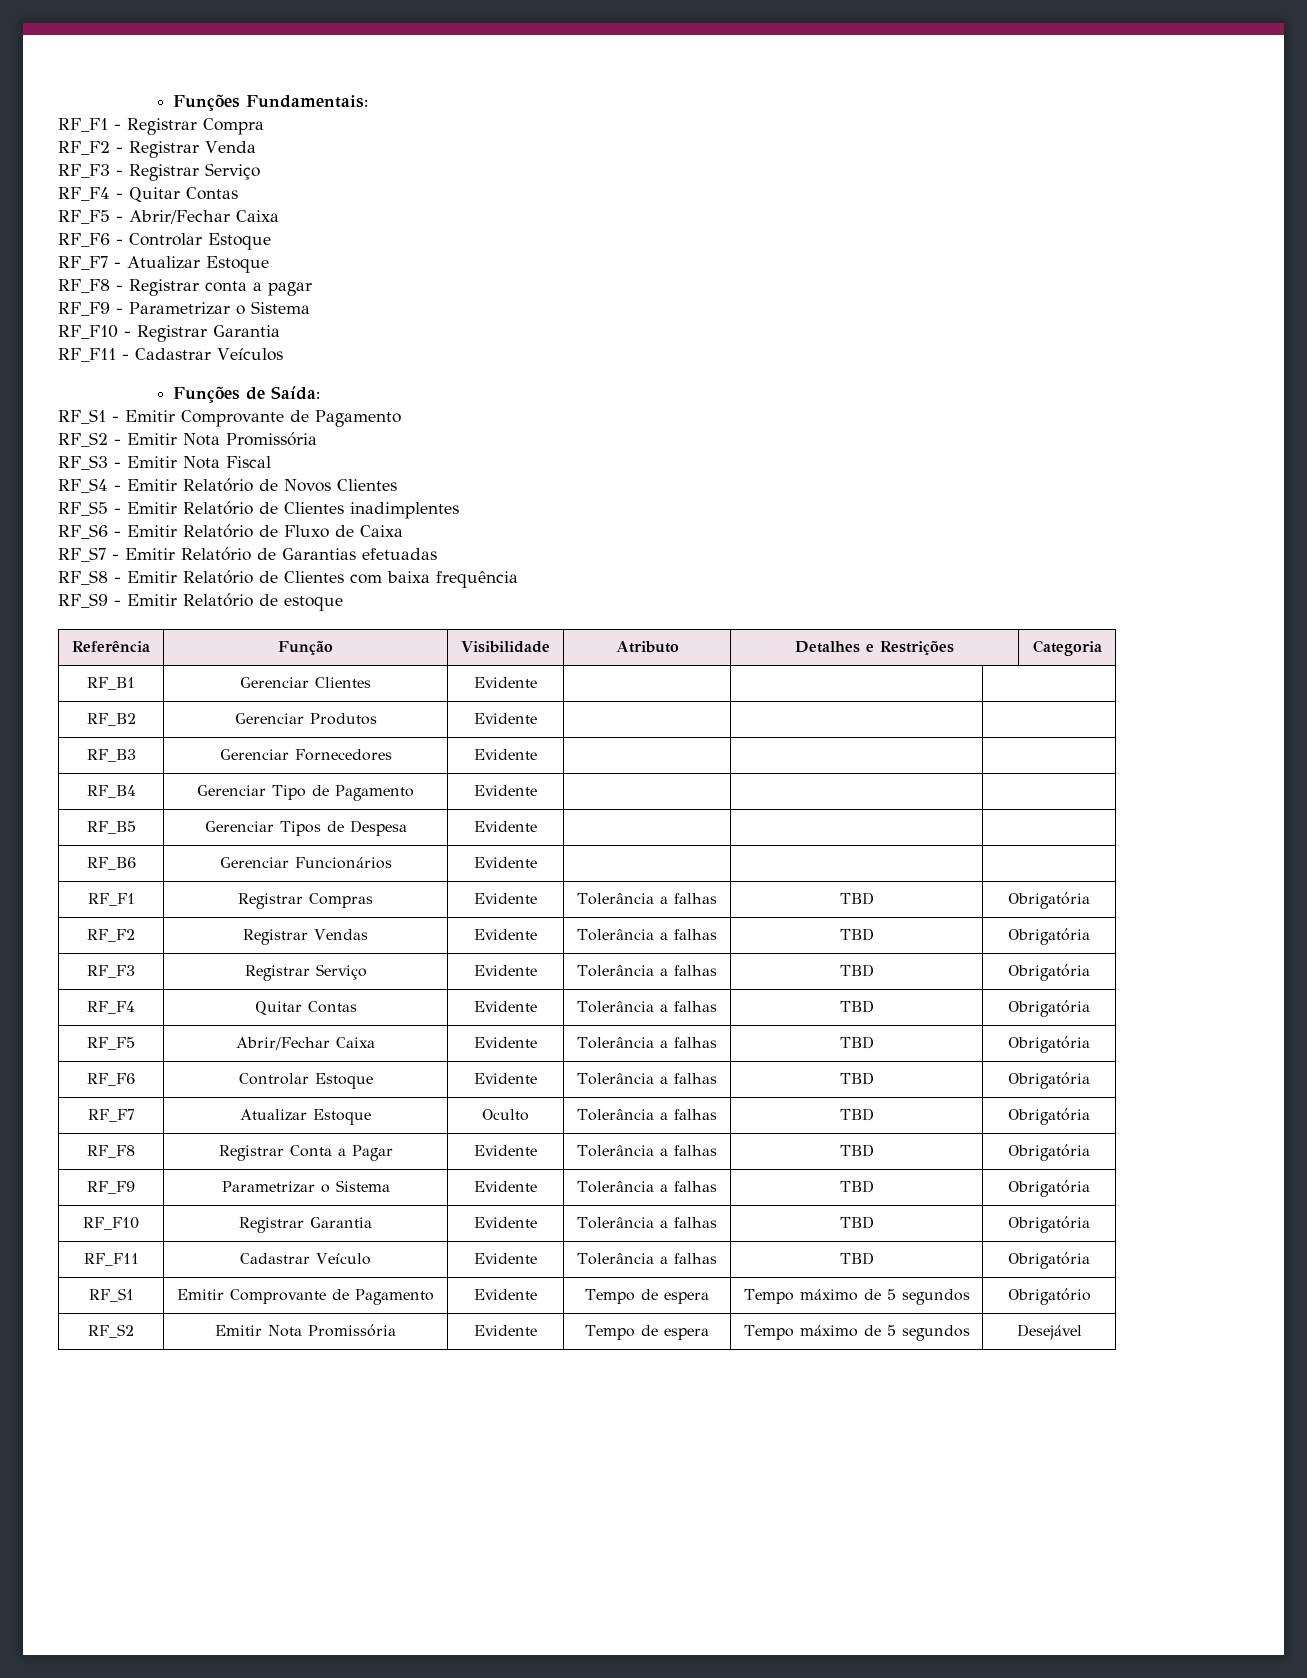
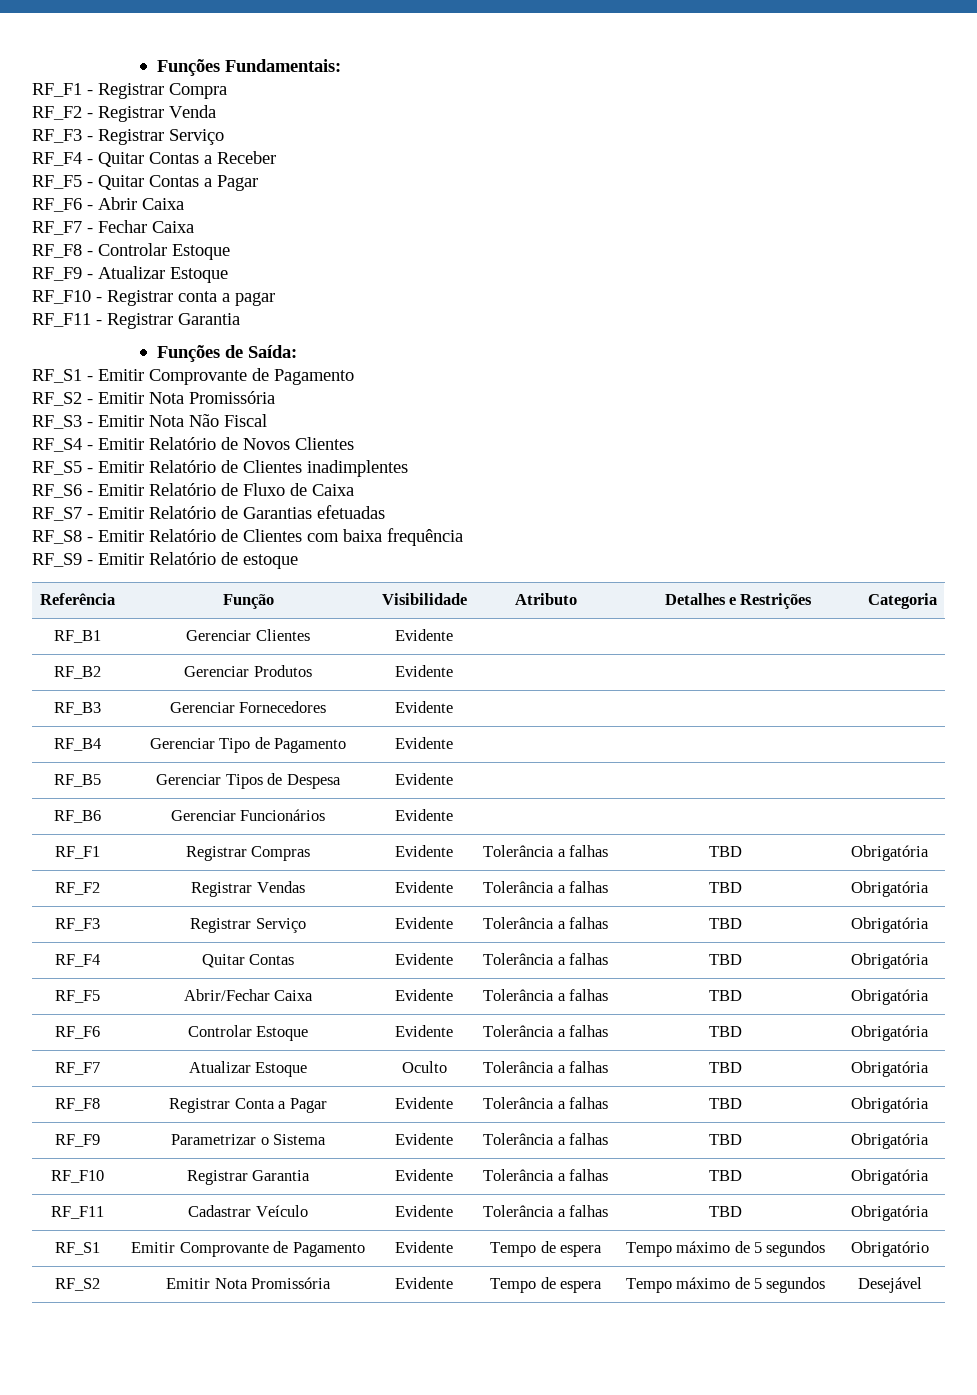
- RF_F4 - Quitar Contas
+ RF_F4 - Quitar Contas a Receber
- RF_F5 - Abrir/Fechar Caixa
- RF_F6 - Controlar Estoque
+ RF_F5 - Quitar Contas a Pagar
+ RF_F6 - Abrir Caixa
+ RF_F7 - Fechar Caixa
+ RF_F8 - Controlar Estoque
- RF_F7 - Atualizar Estoque
+ RF_F9 - Atualizar Estoque
- RF_F8 - Registrar conta a pagar
+ RF_F10 - Registrar conta a pagar
- RF_F9 - Parametrizar o Sistema
- RF_F10 - Registrar Garantia
+ RF_F11 - Registrar Garantia
- RF_F11 - Cadastrar Veículos
- RF_S3 - Emitir Nota Fiscal
+ RF_S3 - Emitir Nota Não Fiscal

